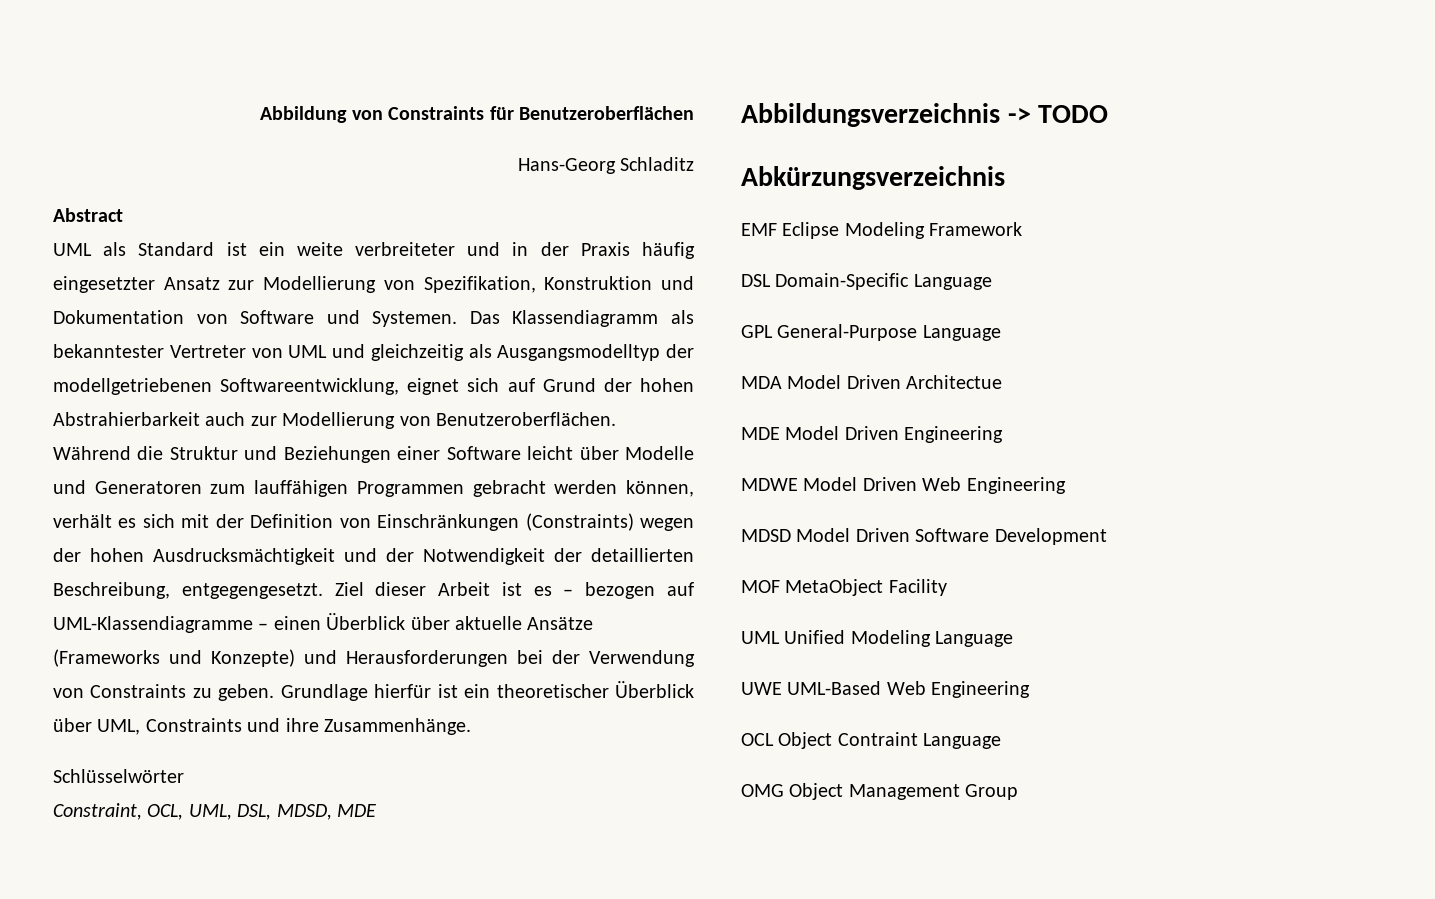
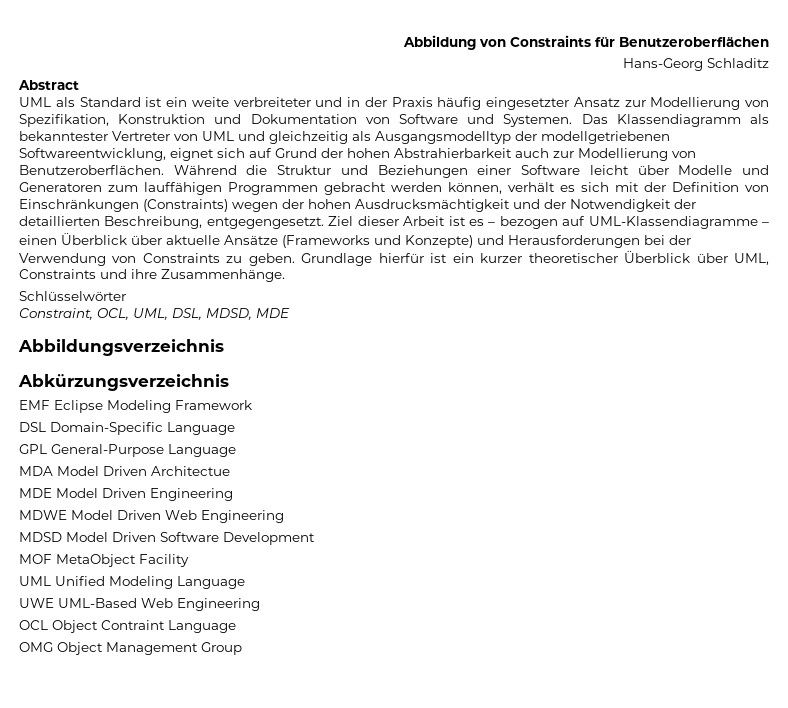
- Grundlage hierfür ist ein theoretischer Überblick über UML, Constraints und ihre Zusammenhänge.
+ Grundlage hierfür ist ein kurzer theoretischer Überblick über UML, Constraints und ihre Zusammenhänge.
- Abbildungsverzeichnis -> TODO
+ Abbildungsverzeichnis

